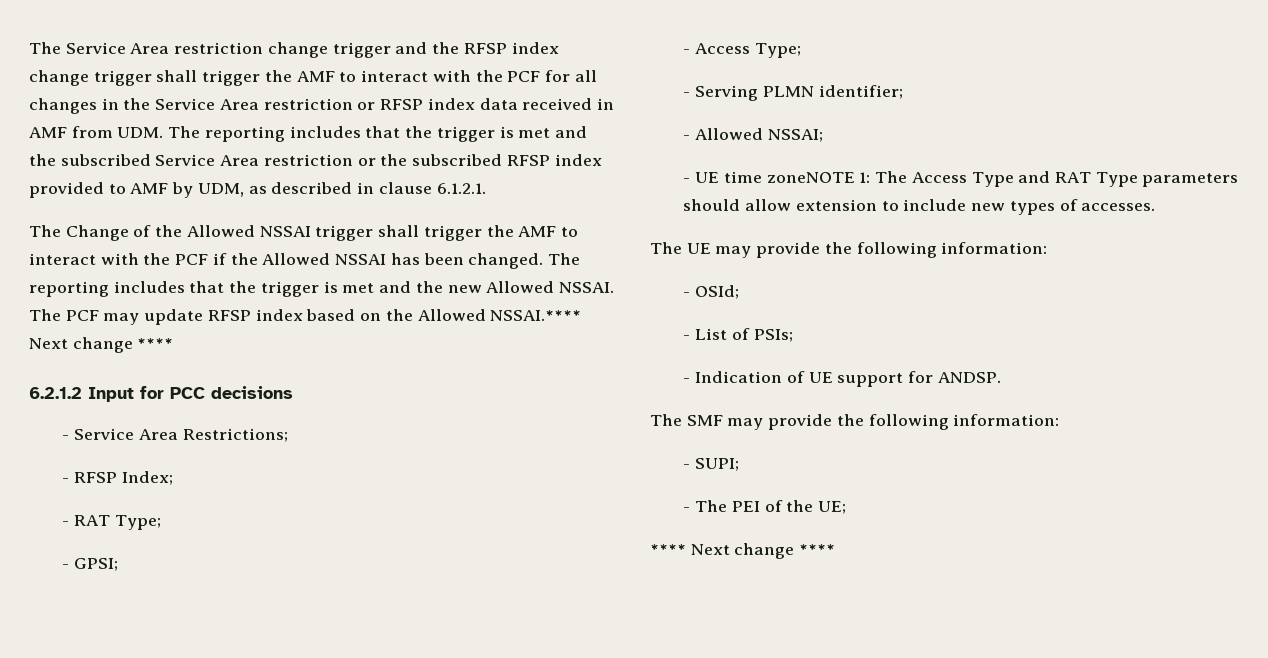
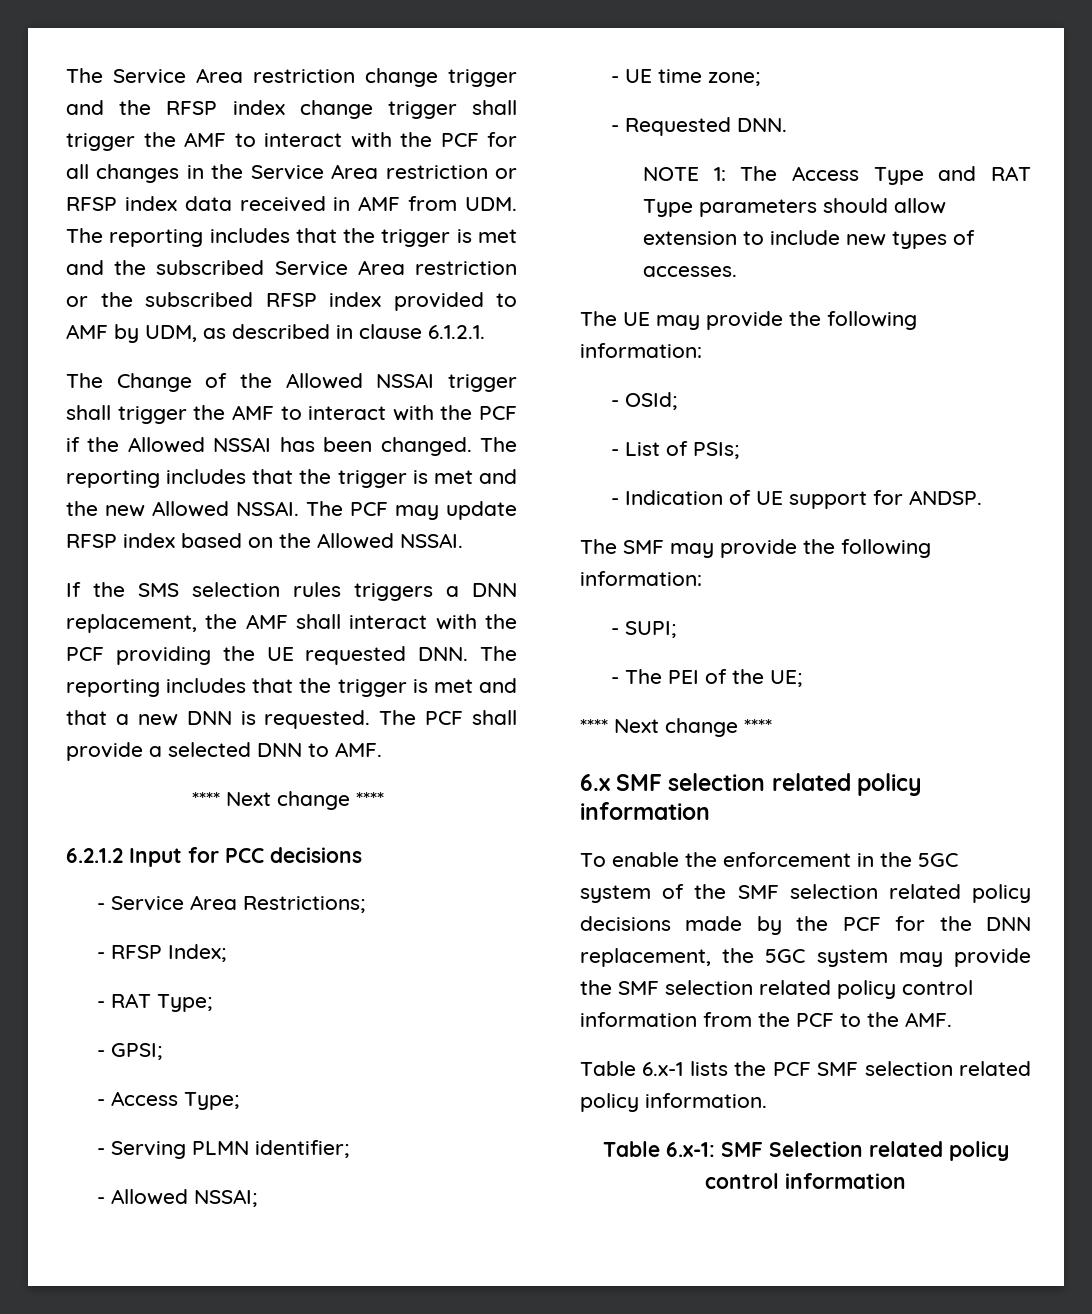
- The PCF may update RFSP index based on the Allowed NSSAI.**** Next change ****
+ The PCF may update RFSP index based on the Allowed NSSAI.
+ If the SMS selection rules triggers a DNN replacement, the AMF shall interact with the PCF providing the UE requested DNN. The reporting includes that the trigger is met and that a new DNN is requested. The PCF shall provide a selected DNN to AMF.
+ **** Next change ****
- - UE time zoneNOTE 1: The Access Type and RAT Type parameters should allow extension to include new types of accesses.
+ - UE time zone;
+ - Requested DNN.
+ NOTE 1: The Access Type and RAT Type parameters should allow extension to include new types of accesses.
+ 6.x SMF selection related policy information
+ To enable the enforcement in the 5GC system of the SMF selection related policy decisions made by the PCF for the DNN replacement, the 5GC system may provide the SMF selection related policy control information from the PCF to the AMF.
+ Table 6.x-1 lists the PCF SMF selection related policy information.
+ Table 6.x-1: SMF Selection related policy control information

